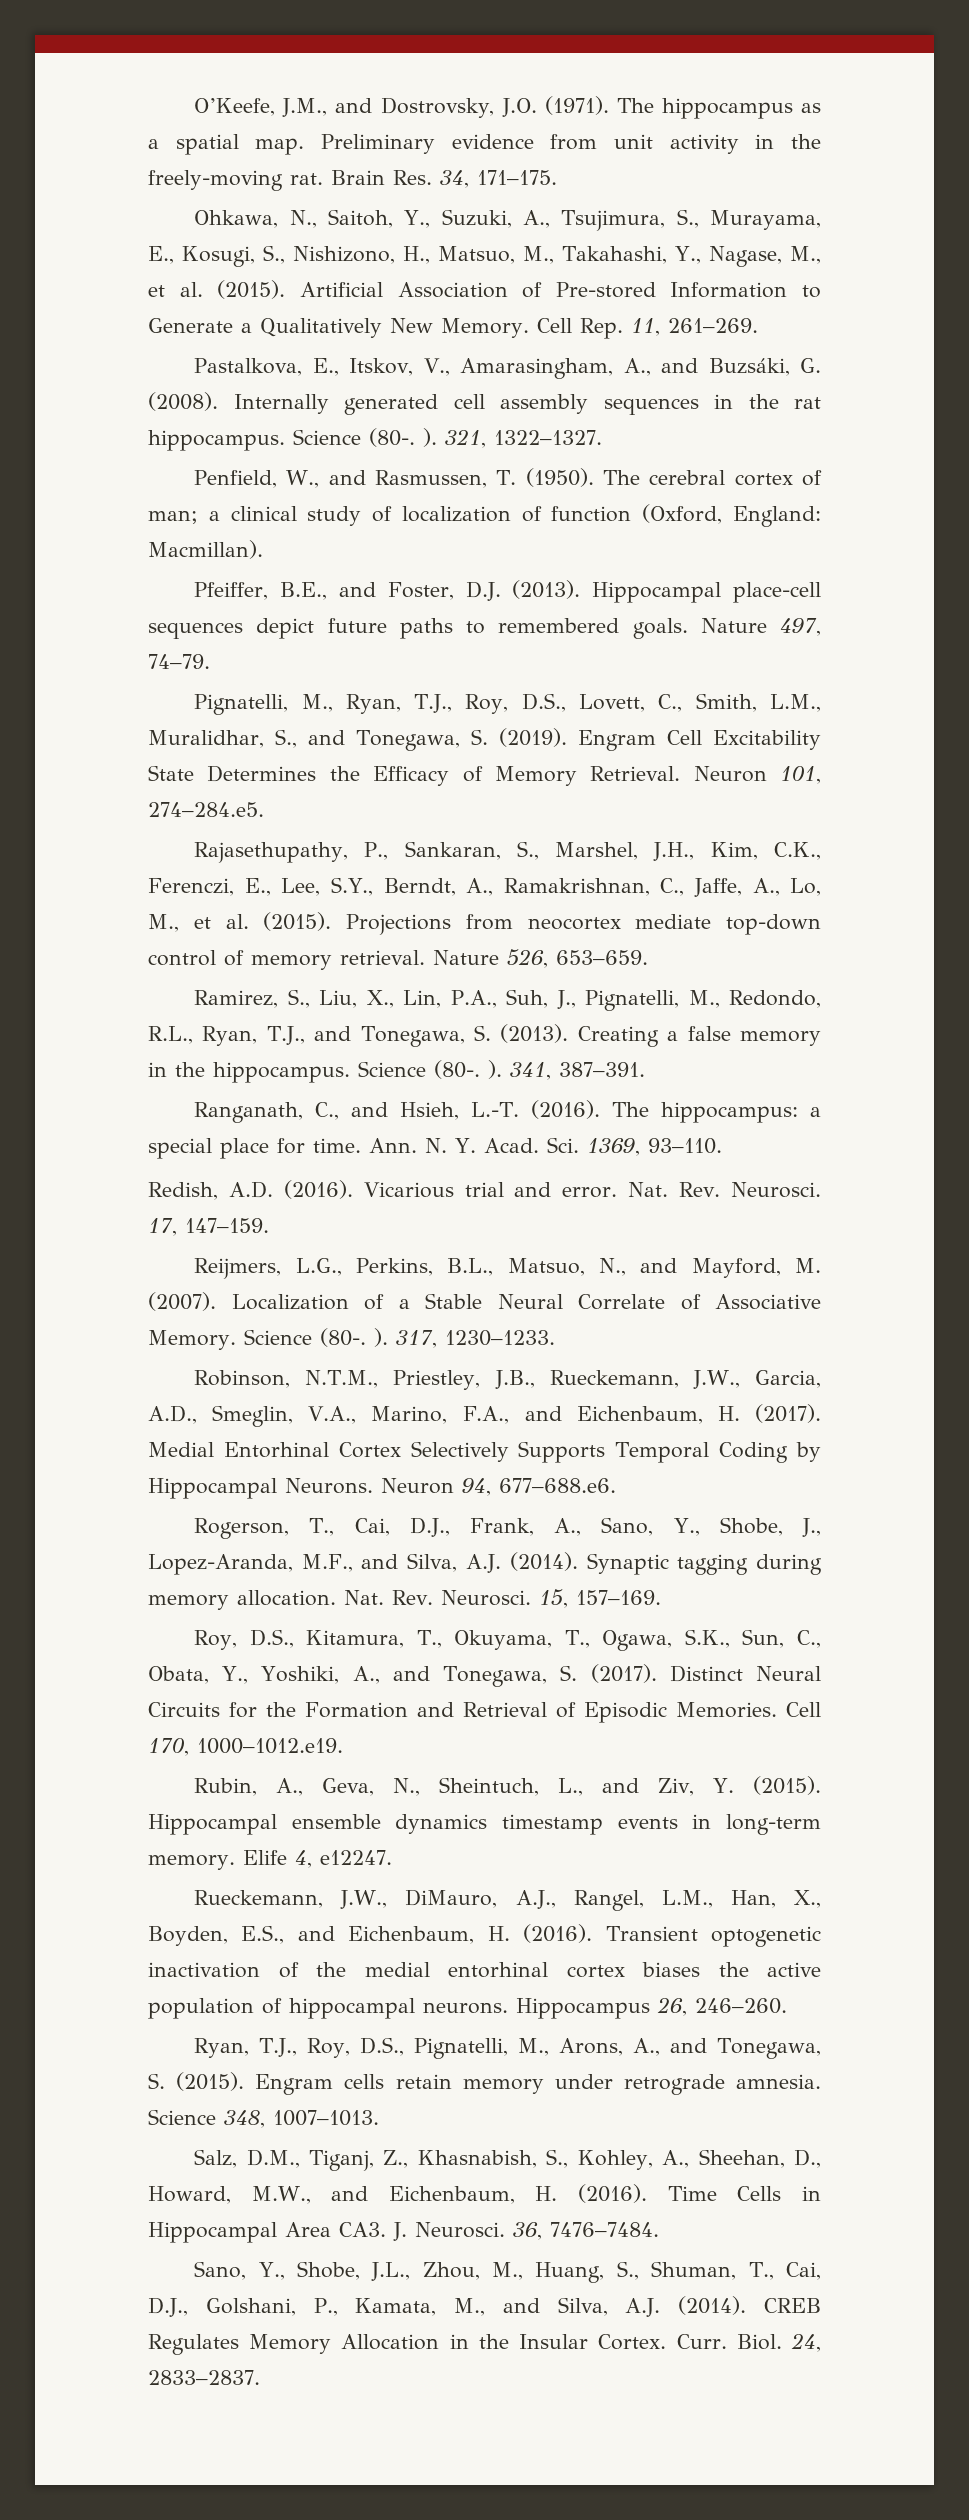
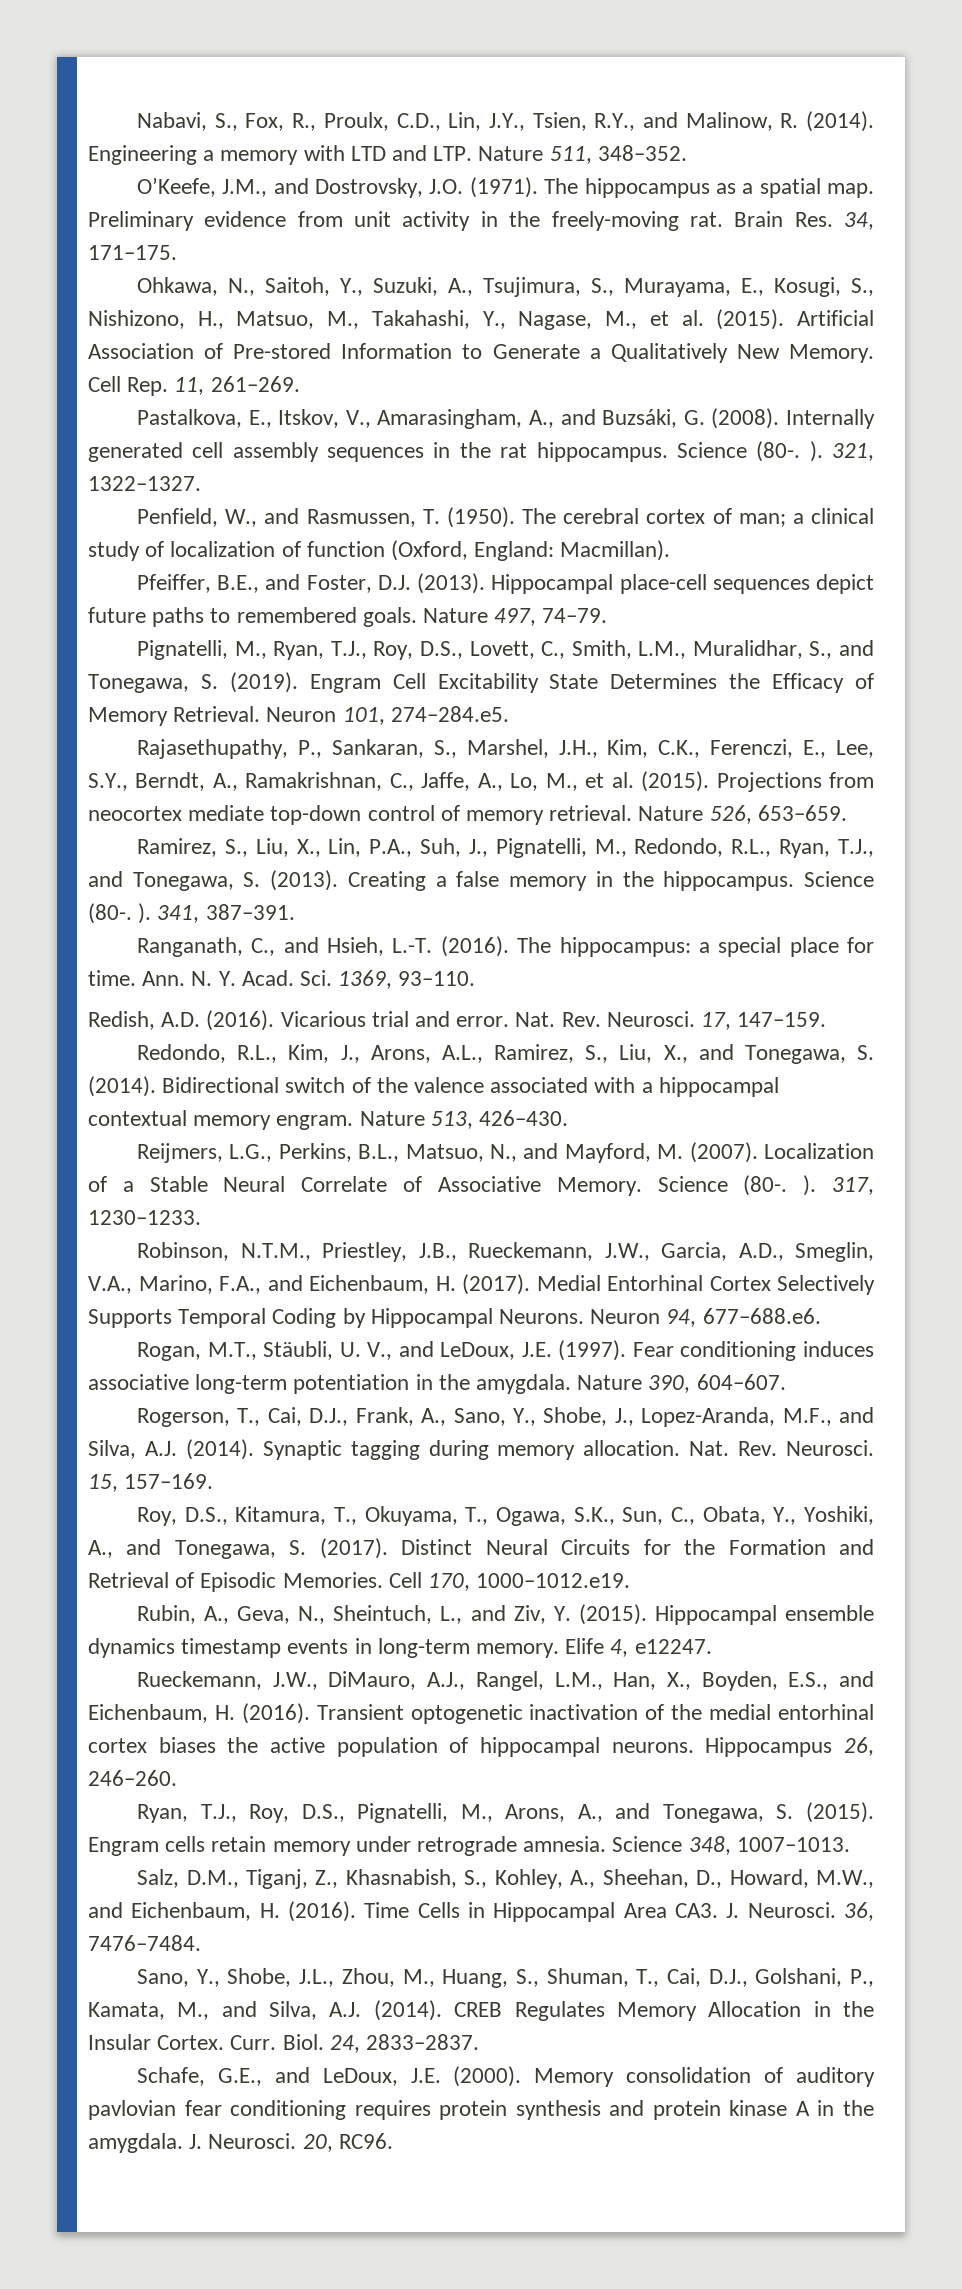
+ Nabavi, S., Fox, R., Proulx, C.D., Lin, J.Y., Tsien, R.Y., and Malinow, R. (2014). Engineering a memory with LTD and LTP. Nature 511, 348–352.
+ Redondo, R.L., Kim, J., Arons, A.L., Ramirez, S., Liu, X., and Tonegawa, S. (2014). Bidirectional switch of the valence associated with a hippocampal contextual memory engram. Nature 513, 426–430.
+ Rogan, M.T., Stäubli, U. V., and LeDoux, J.E. (1997). Fear conditioning induces associative long-term potentiation in the amygdala. Nature 390, 604–607.
+ Schafe, G.E., and LeDoux, J.E. (2000). Memory consolidation of auditory pavlovian fear conditioning requires protein synthesis and protein kinase A in the amygdala. J. Neurosci. 20, RC96.

